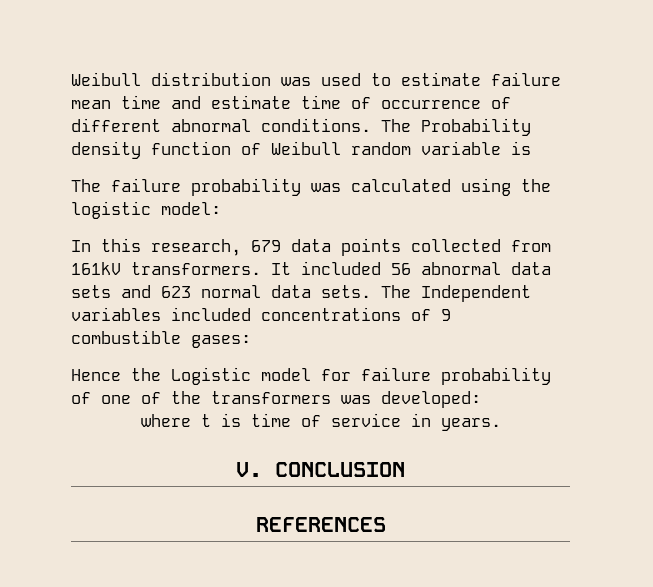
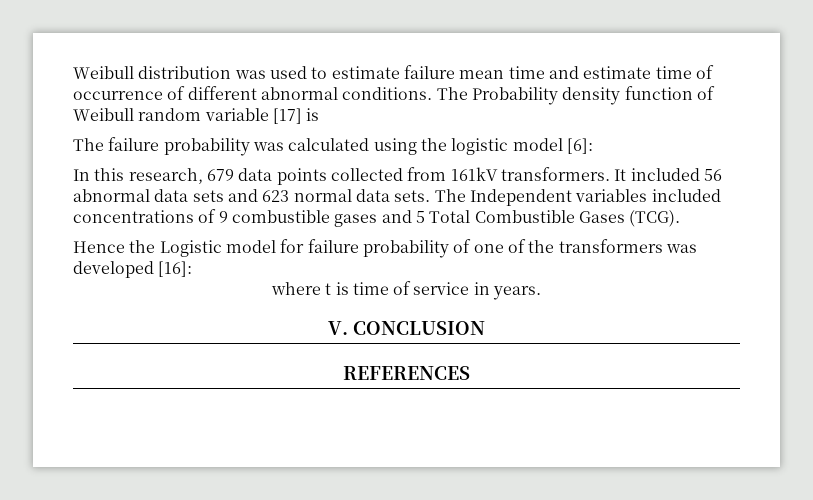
- The Probability density function of Weibull random variable is
+ The Probability density function of Weibull random variable [17] is
- The failure probability was calculated using the logistic model:
+ The failure probability was calculated using the logistic model [6]:
- The Independent variables included concentrations of 9 combustible gases:
+ The Independent variables included concentrations of 9 combustible gases and 5 Total Combustible Gases (TCG).
- Hence the Logistic model for failure probability of one of the transformers was developed:
+ Hence the Logistic model for failure probability of one of the transformers was developed [16]:

